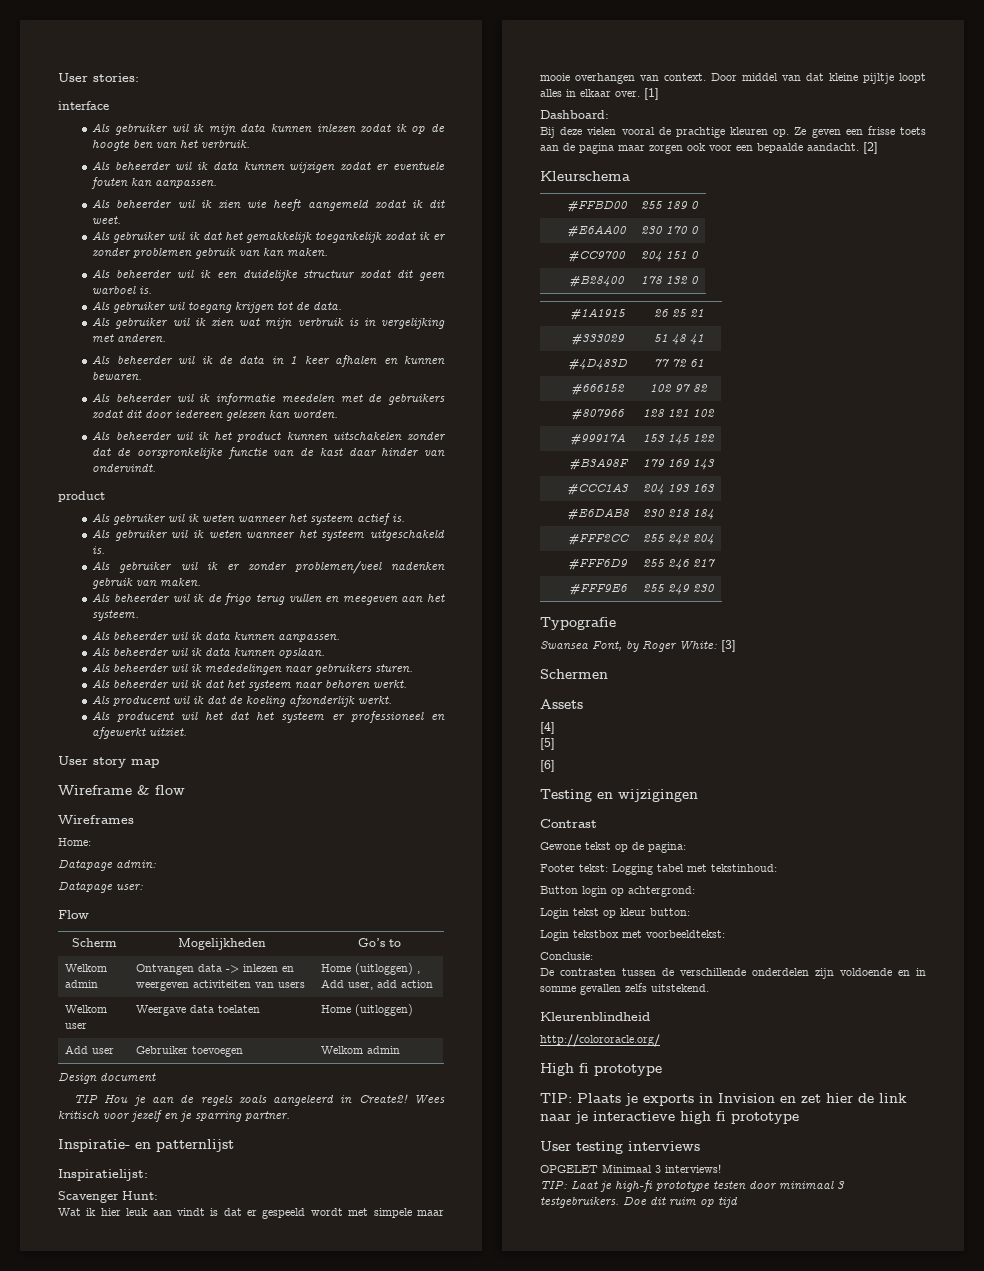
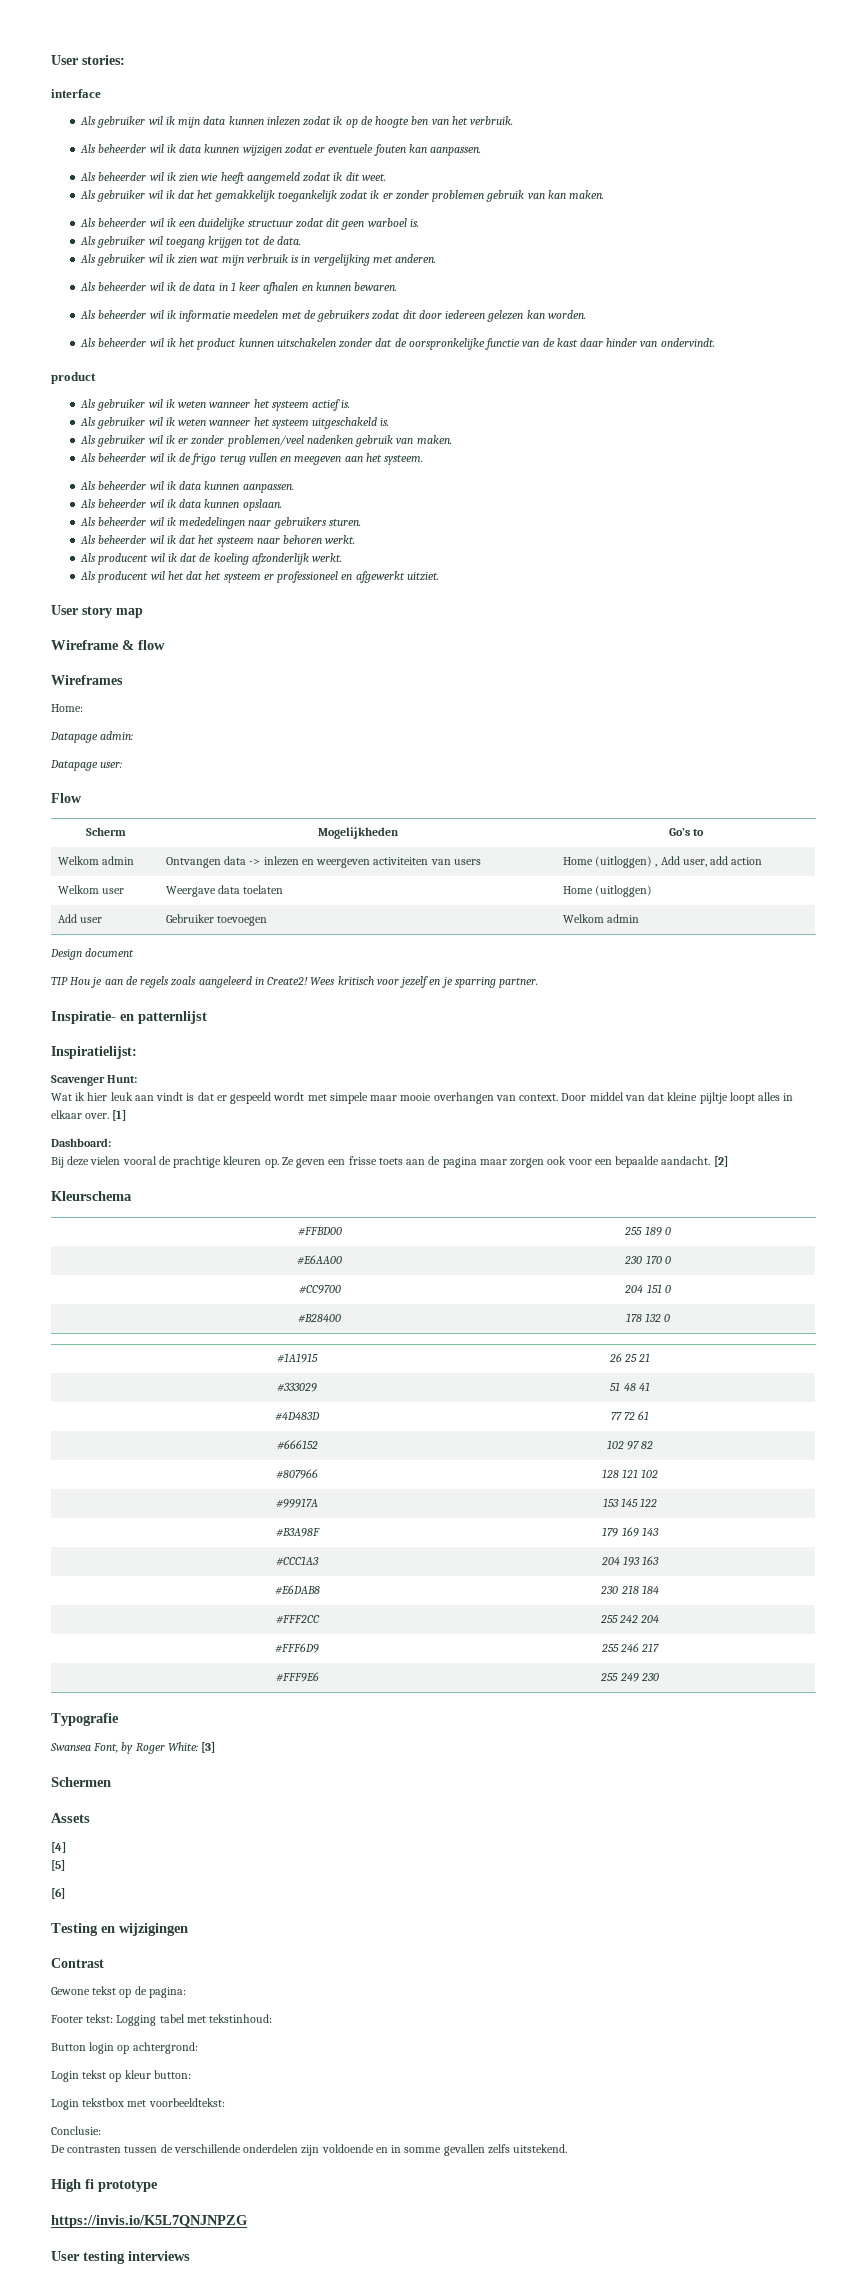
- Kleurenblindheid
- http://colororacle.org/
- TIP: Plaats je exports in Invision en zet hier de link naar je interactieve high fi prototype
+ https://invis.io/K5L7QNJNPZG
  User testing interviews
- OPGELET Minimaal 3 interviews!
- TIP: Laat je high-fi prototype testen door minimaal 3 testgebruikers. Doe dit ruim op tijd

